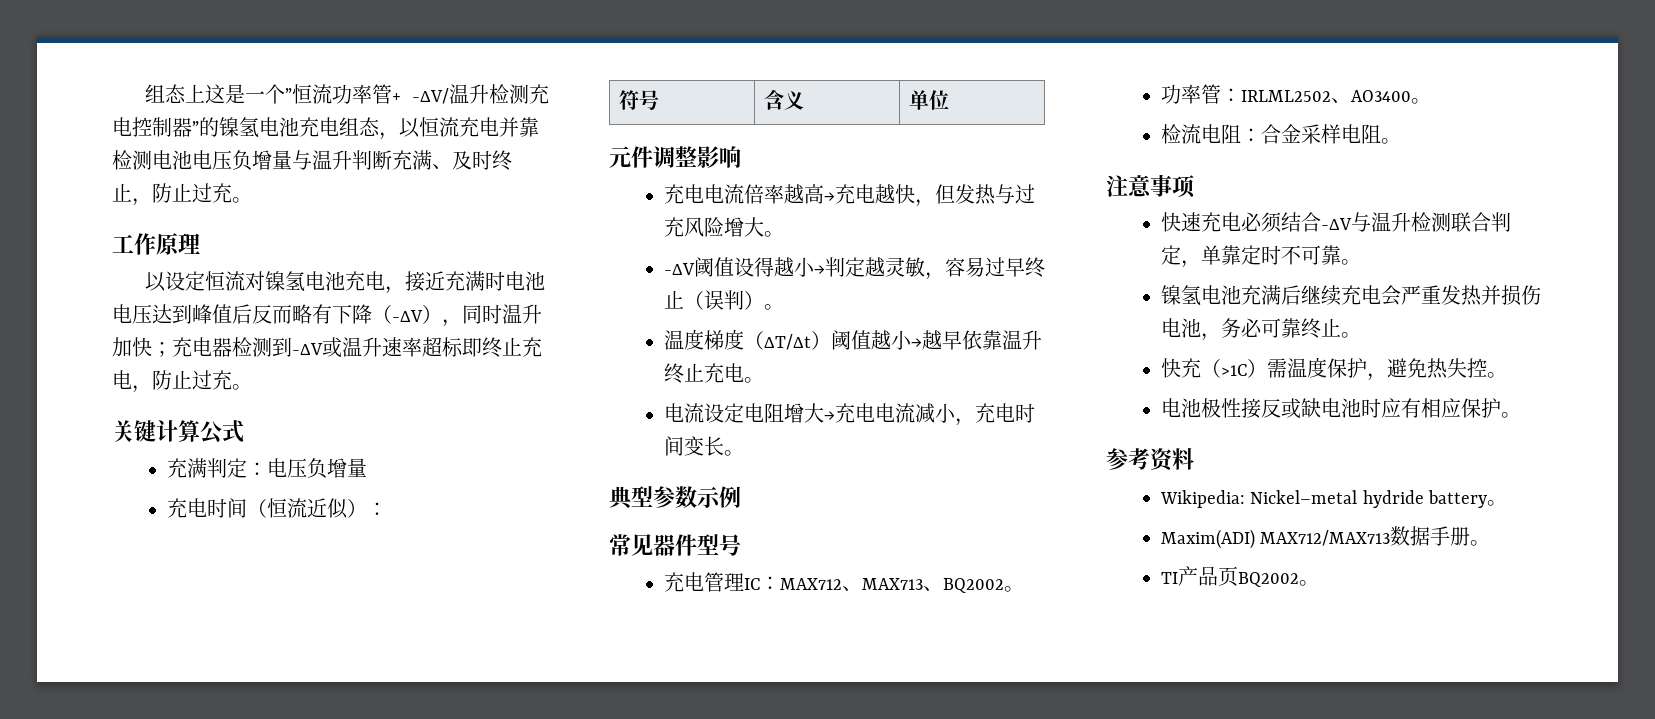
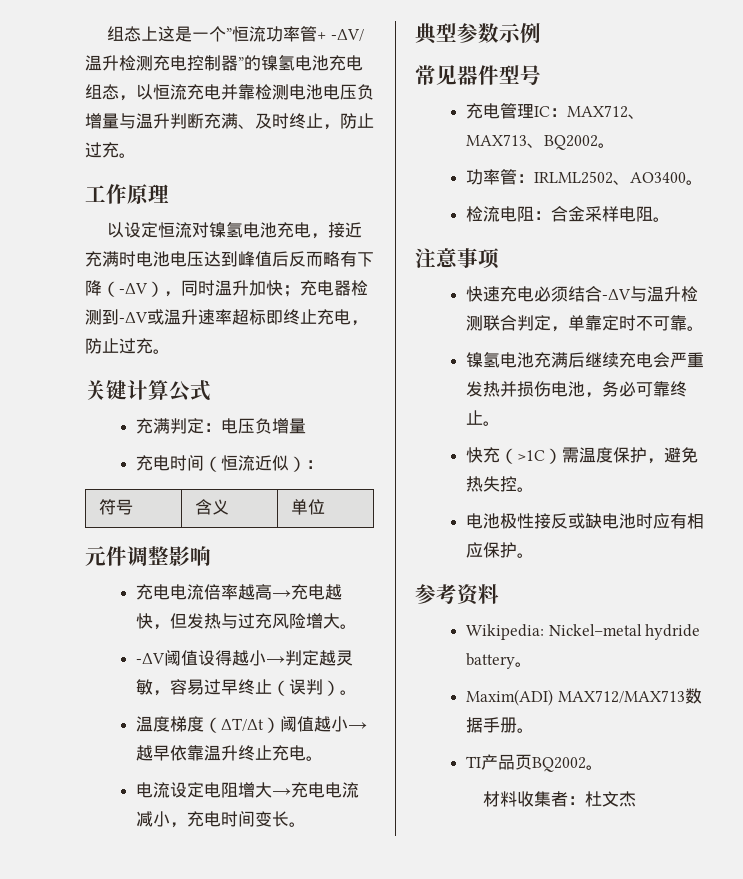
+ 材料收集者：杜文杰

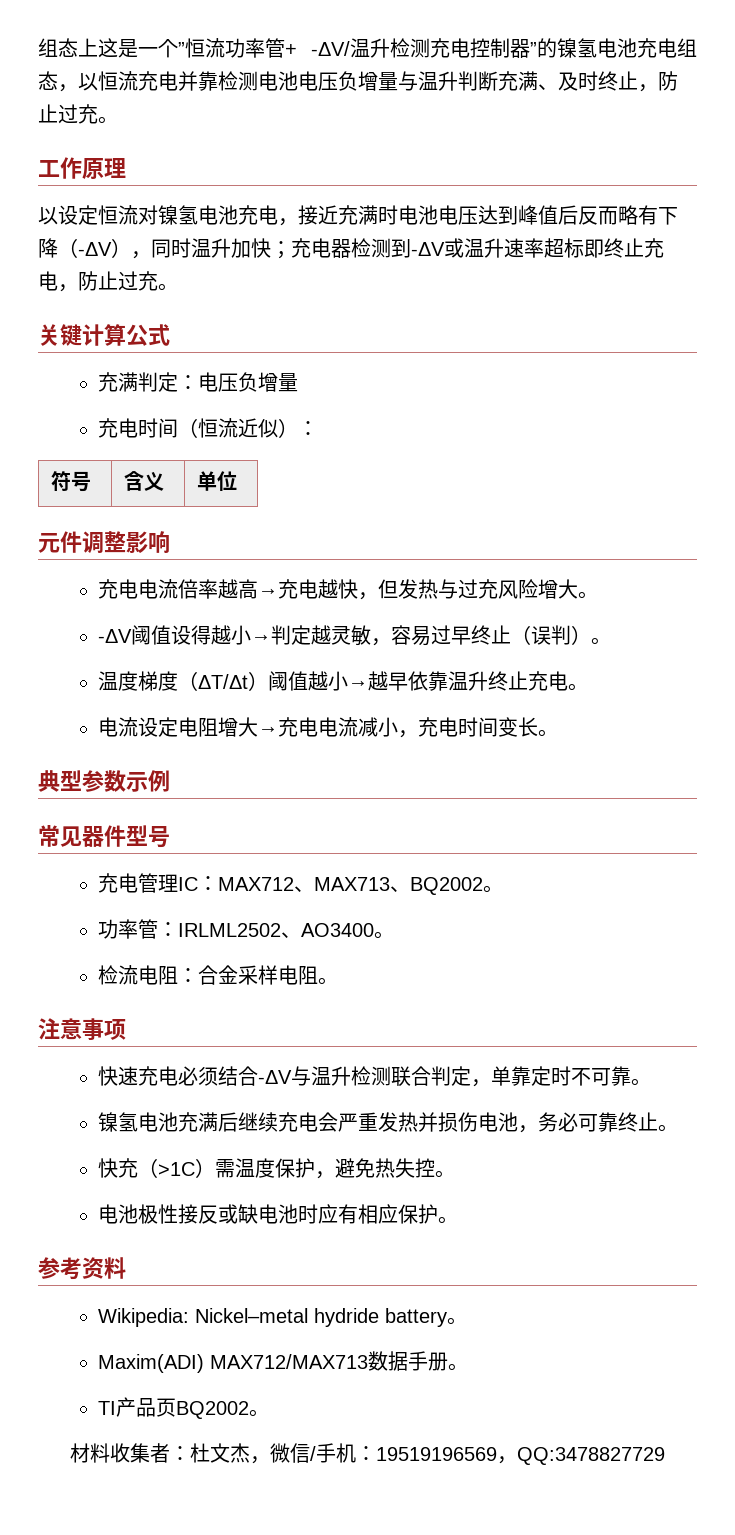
- 材料收集者：杜文杰
+ 材料收集者：杜文杰，微信/手机：19519196569，QQ:3478827729

